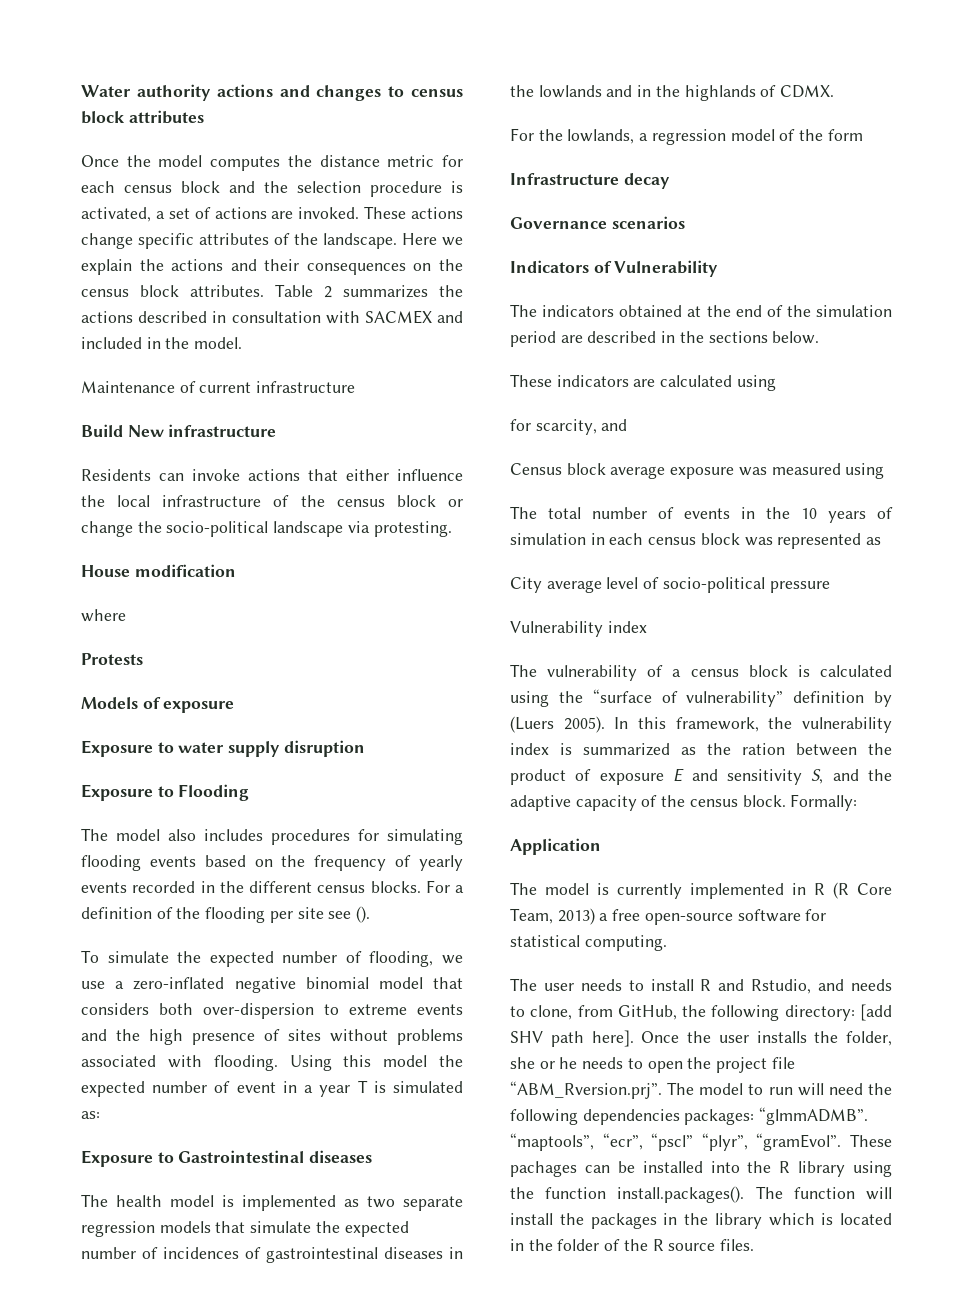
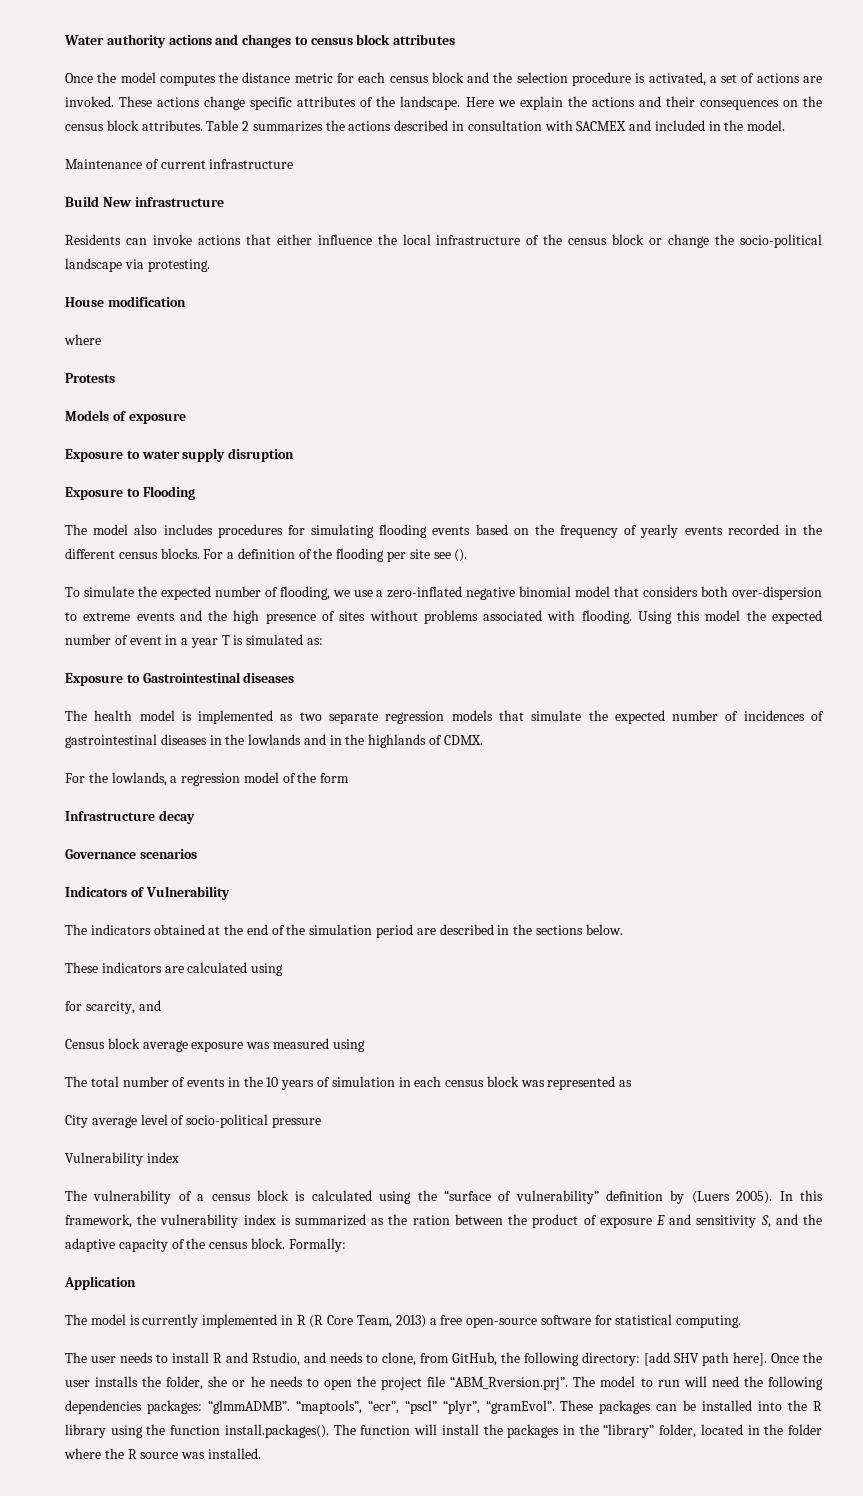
- These pachages can be installed into the R library using the function install.packages(). The function will install the packages in the library which is located in the folder of the R source files.
+ These packages can be installed into the R library using the function install.packages(). The function will install the packages in the “library” folder, located in the folder where the R source was installed.

